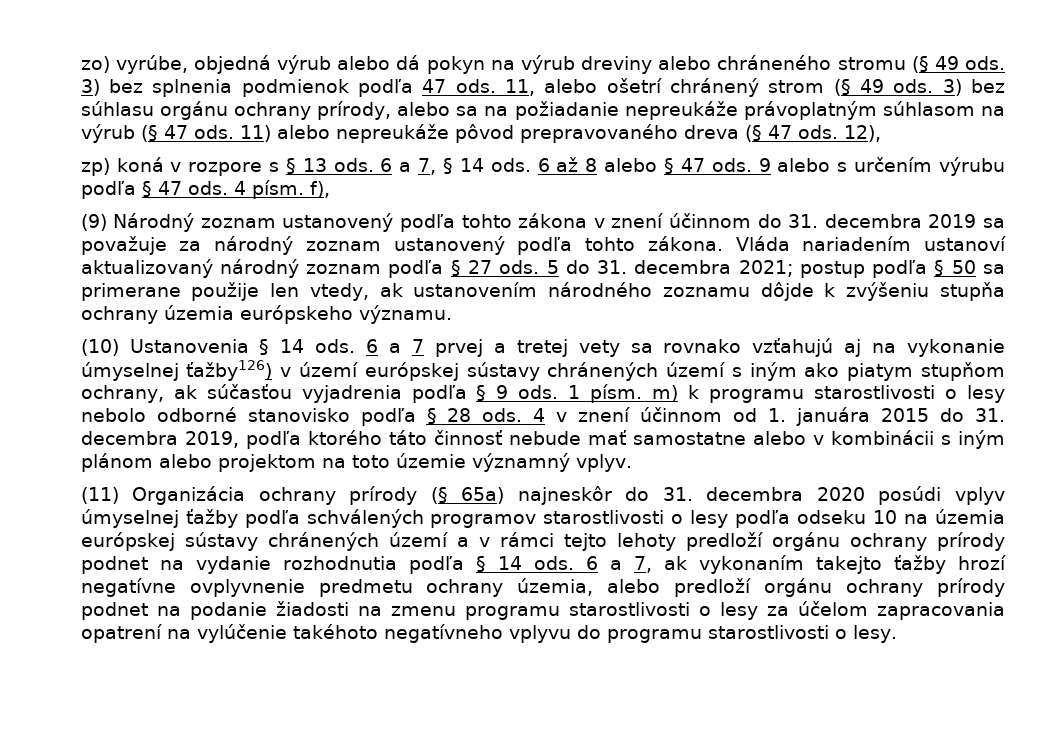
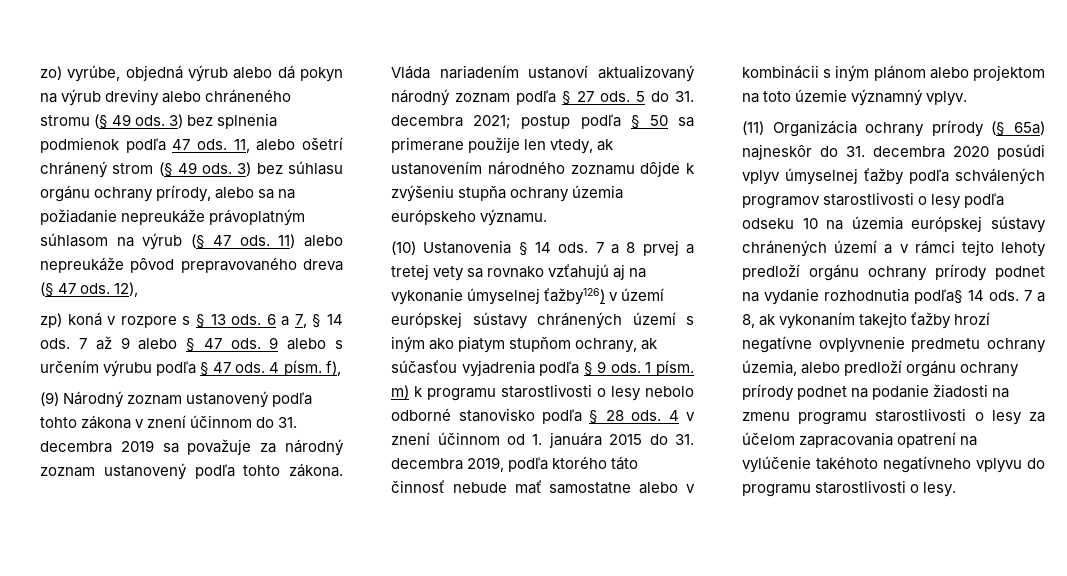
- 6 až 8 alebo § 47 ods.
+ 7 až 9 alebo § 47 ods.
- 6 a 7 prvej a tretej vety sa rovnako vzťahujú aj na vykonanie úmyselnej ťažby126) v území európskej sústavy chránených území s iným ako piatym stupňom ochrany, ak súčasťou vyjadrenia podľa § 9 ods.
+ 7 a 8 prvej a tretej vety sa rovnako vzťahujú aj na vykonanie úmyselnej ťažby126) v území európskej sústavy chránených území s iným ako piatym stupňom ochrany, ak súčasťou vyjadrenia podľa § 9 ods.
- (11) Organizácia ochrany prírody (§ 65a) najneskôr do 31. decembra 2020 posúdi vplyv úmyselnej ťažby podľa schválených programov starostlivosti o lesy podľa odseku 10 na územia európskej sústavy chránených území a v rámci tejto lehoty predloží orgánu ochrany prírody podnet na vydanie rozhodnutia podľa § 14 ods. 6 a 7, ak vykonaním takejto ťažby hrozí negatívne ovplyvnenie predmetu ochrany územia, alebo predloží orgánu ochrany prírody podnet na podanie žiadosti na zmenu programu starostlivosti o lesy za účelom zapracovania opatrení na vylúčenie takéhoto negatívneho vplyvu do programu starostlivosti o lesy.
+ (11) Organizácia ochrany prírody (§ 65a) najneskôr do 31. decembra 2020 posúdi vplyv úmyselnej ťažby podľa schválených programov starostlivosti o lesy podľa odseku 10 na územia európskej sústavy chránených území a v rámci tejto lehoty predloží orgánu ochrany prírody podnet na vydanie rozhodnutia podľa§ 14 ods. 7 a 8, ak vykonaním takejto ťažby hrozí negatívne ovplyvnenie predmetu ochrany územia, alebo predloží orgánu ochrany prírody podnet na podanie žiadosti na zmenu programu starostlivosti o lesy za účelom zapracovania opatrení na vylúčenie takéhoto negatívneho vplyvu do programu starostlivosti o lesy.

